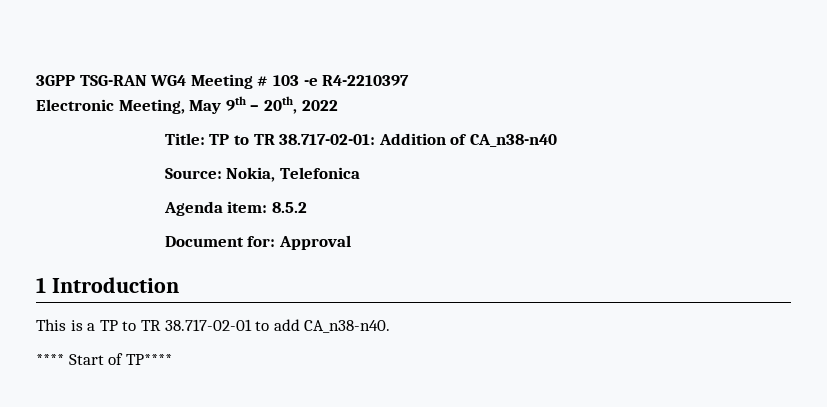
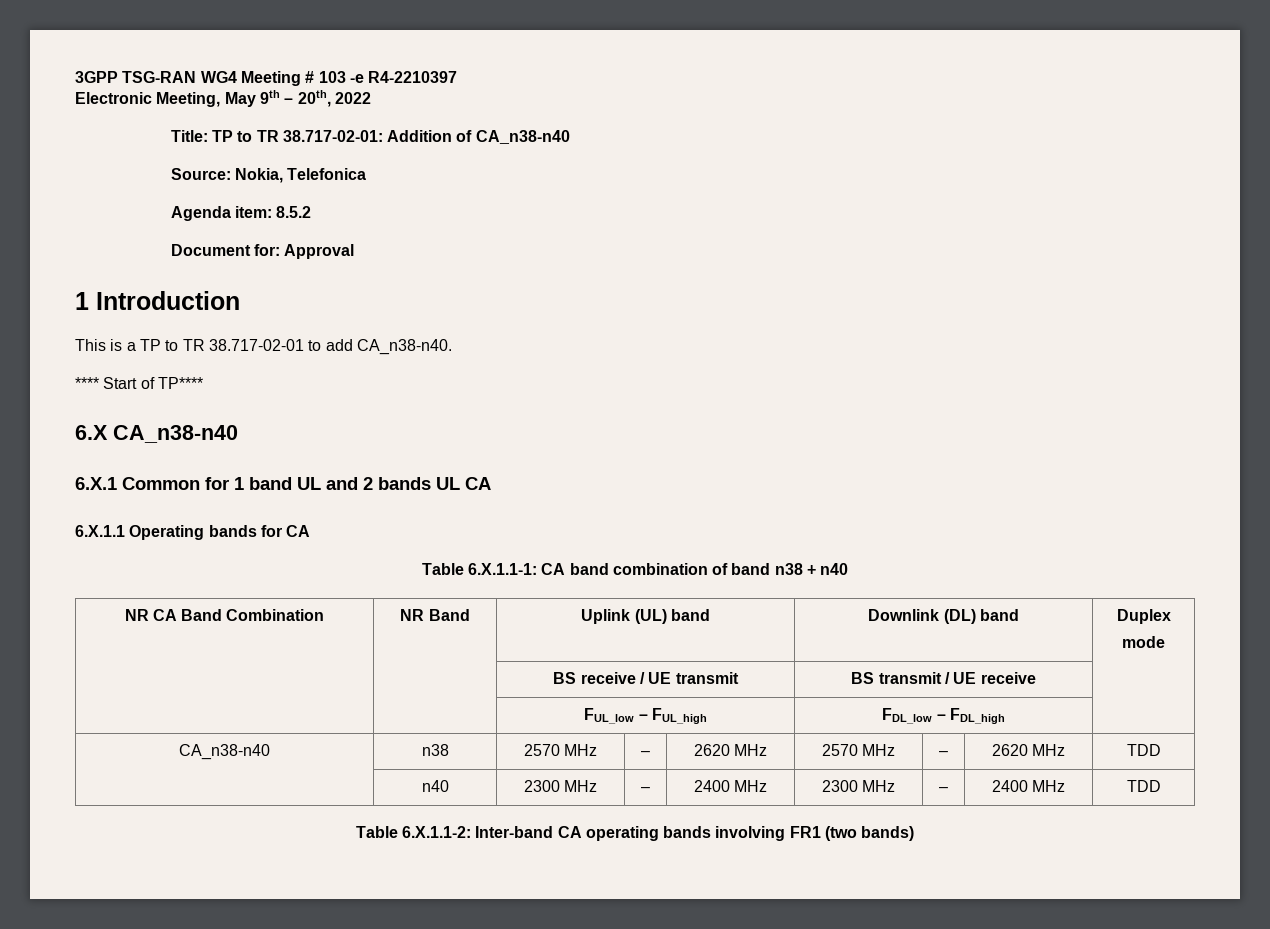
+ 6.X CA_n38-n40
+ 6.X.1 Common for 1 band UL and 2 bands UL CA
+ 6.X.1.1 Operating bands for CA
+ Table 6.X.1.1-1: CA band combination of band n38 + n40
+ NR CA Band Combination | NR Band | Uplink (UL) band | Downlink (DL) band | Duplex
+ mode
+ | | BS receive / UE transmit | BS transmit / UE receive |
+ | | FUL_low – FUL_high | FDL_low – FDL_high |
+ CA_n38-n40 | n38 | 2570 MHz | – | 2620 MHz | 2570 MHz | – | 2620 MHz | TDD
+ | n40 | 2300 MHz | – | 2400 MHz | 2300 MHz | – | 2400 MHz | TDD
+ Table 6.X.1.1-2: Inter-band CA operating bands involving FR1 (two bands)

